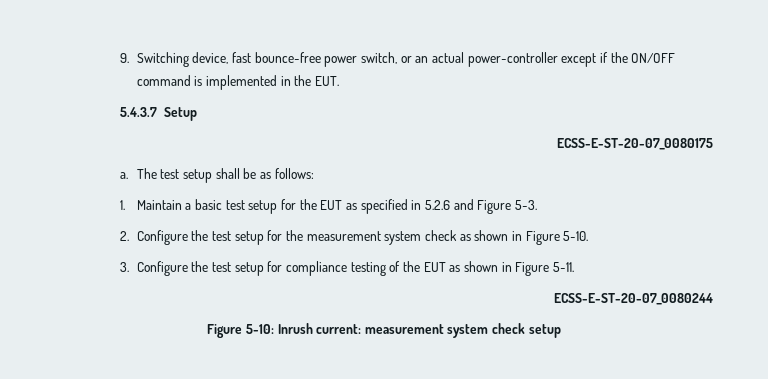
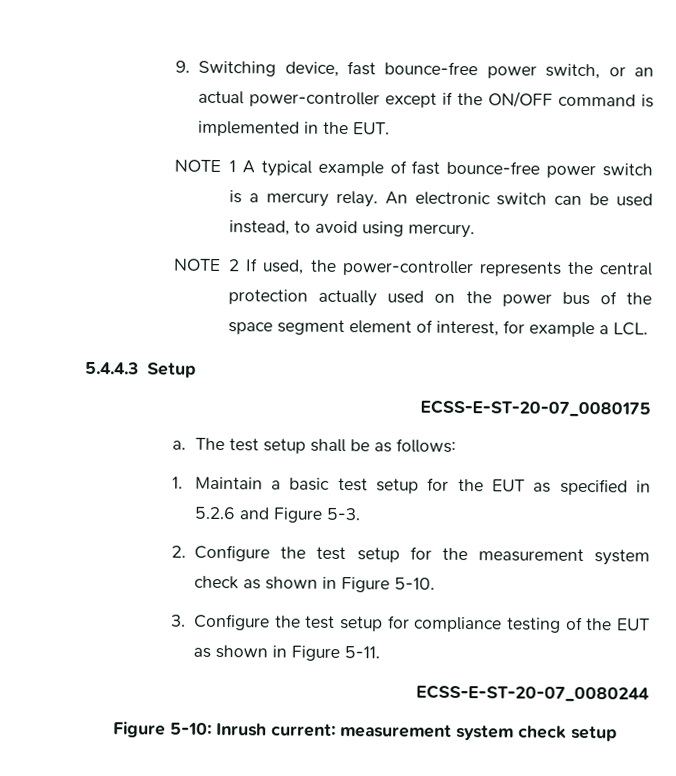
- 5.4.3.7 Setup
+ NOTE 1 A typical example of fast bounce-free power switch is a mercury relay. An electronic switch can be used instead, to avoid using mercury.
+ NOTE 2 If used, the power-controller represents the central protection actually used on the power bus of the space segment element of interest, for example a LCL.
+ 5.4.4.3 Setup

